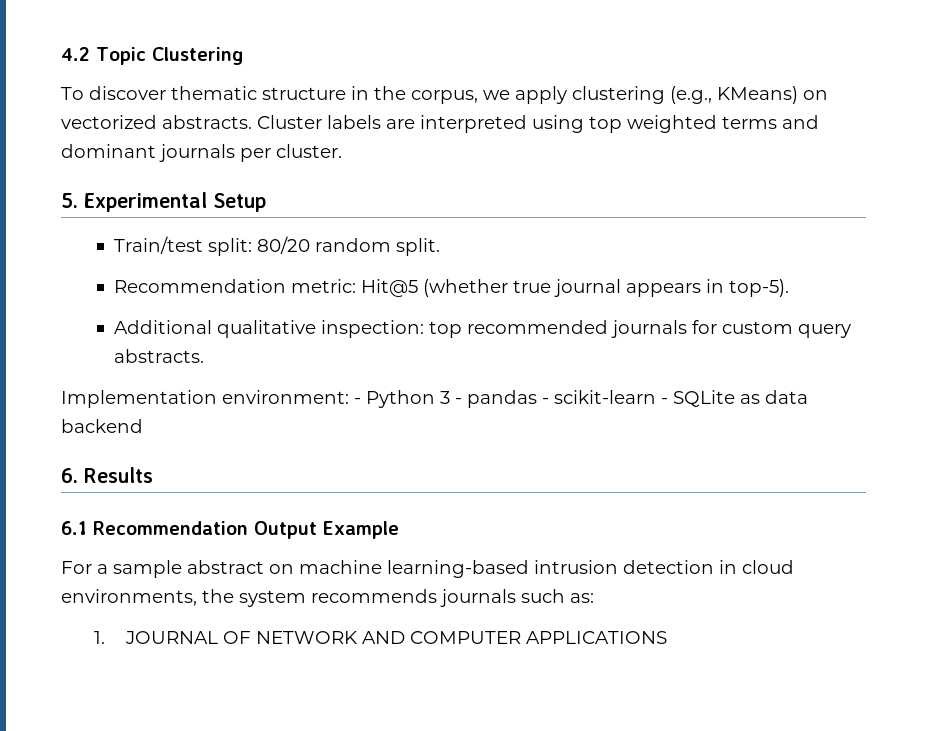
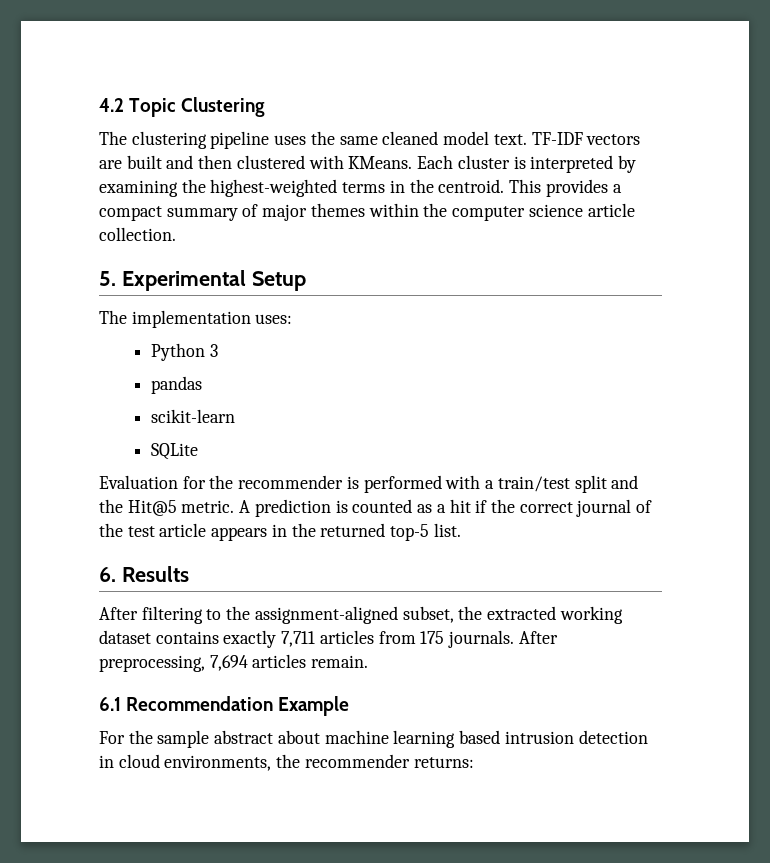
- To discover thematic structure in the corpus, we apply clustering (e.g., KMeans) on vectorized abstracts. Cluster labels are interpreted using top weighted terms and dominant journals per cluster.
+ The clustering pipeline uses the same cleaned model text. TF-IDF vectors are built and then clustered with KMeans. Each cluster is interpreted by examining the highest-weighted terms in the centroid. This provides a compact summary of major themes within the computer science article collection.
  5. Experimental Setup
- Train/test split: 80/20 random split.
- Recommendation metric: Hit@5 (whether true journal appears in top-5).
- Additional qualitative inspection: top recommended journals for custom query abstracts.
- Implementation environment: - Python 3 - pandas - scikit-learn - SQLite as data backend
+ The implementation uses:
+ Python 3
+ pandas
+ scikit-learn
+ SQLite
+ Evaluation for the recommender is performed with a train/test split and the Hit@5 metric. A prediction is counted as a hit if the correct journal of the test article appears in the returned top-5 list.
  6. Results
+ After filtering to the assignment-aligned subset, the extracted working dataset contains exactly 7,711 articles from 175 journals. After preprocessing, 7,694 articles remain.
- 6.1 Recommendation Output Example
+ 6.1 Recommendation Example
- For a sample abstract on machine learning-based intrusion detection in cloud environments, the system recommends journals such as:
- 1. JOURNAL OF NETWORK AND COMPUTER APPLICATIONS
+ For the sample abstract about machine learning based intrusion detection in cloud environments, the recommender returns:

